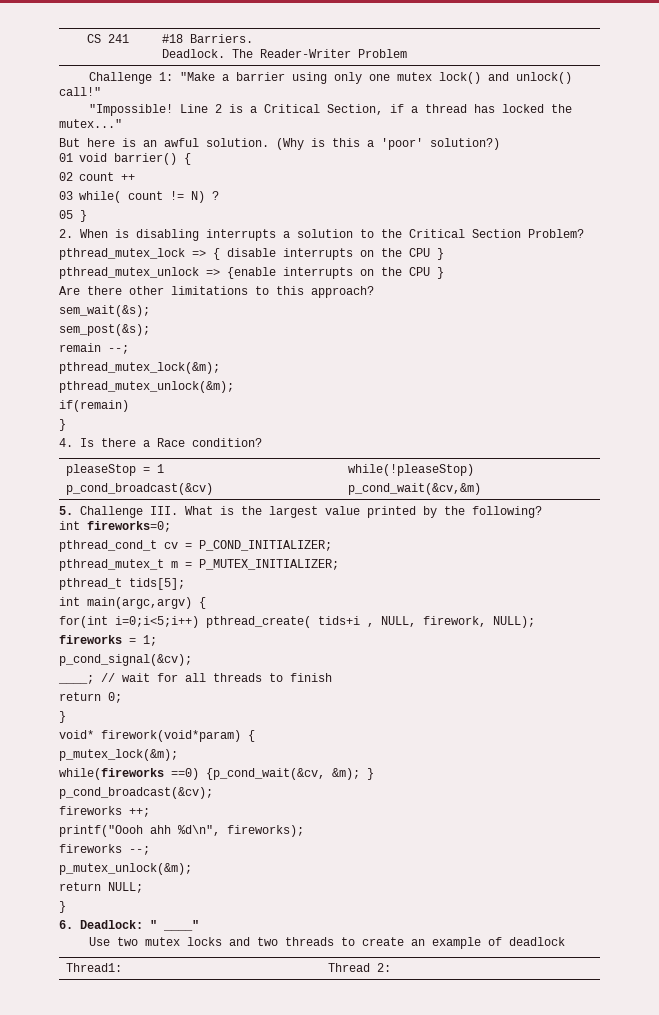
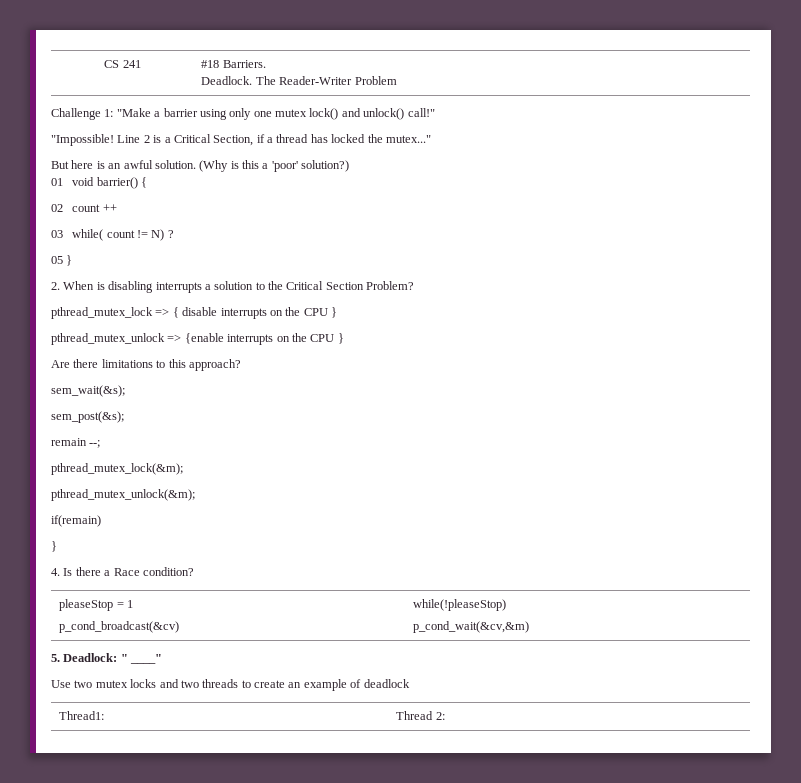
- Are there other limitations to this approach?
+ Are there limitations to this approach?
- 5. Challenge III. What is the largest value printed by the following?
- int fireworks=0;
- pthread_cond_t cv = P_COND_INITIALIZER;
- pthread_mutex_t m = P_MUTEX_INITIALIZER;
- pthread_t tids[5];
- int main(argc,argv) {
- for(int i=0;i<5;i++) pthread_create( tids+i , NULL, firework, NULL);
- fireworks = 1;
- p_cond_signal(&cv);
- ____; // wait for all threads to finish
- return 0;
- }
- void* firework(void*param) {
- p_mutex_lock(&m);
- while(fireworks ==0) {p_cond_wait(&cv, &m); }
- p_cond_broadcast(&cv);
- fireworks ++;
- printf("Oooh ahh %d\n", fireworks);
- fireworks --;
- p_mutex_unlock(&m);
- return NULL;
- }
- 6. Deadlock: " ____"
+ 5. Deadlock: " ____"

